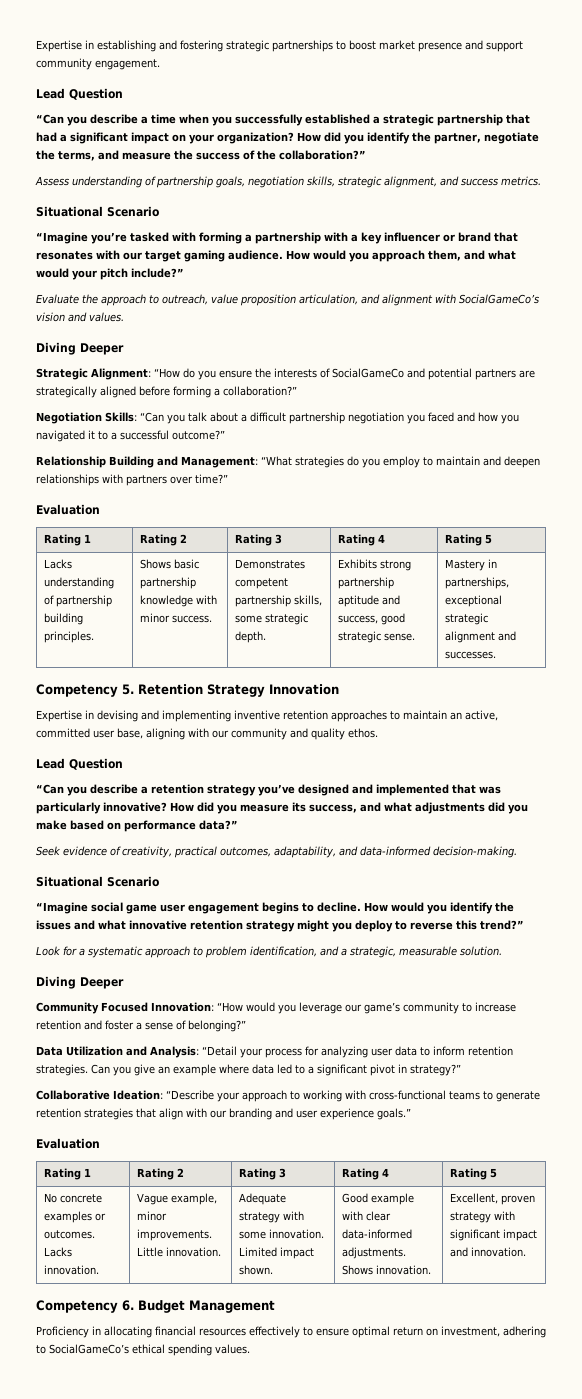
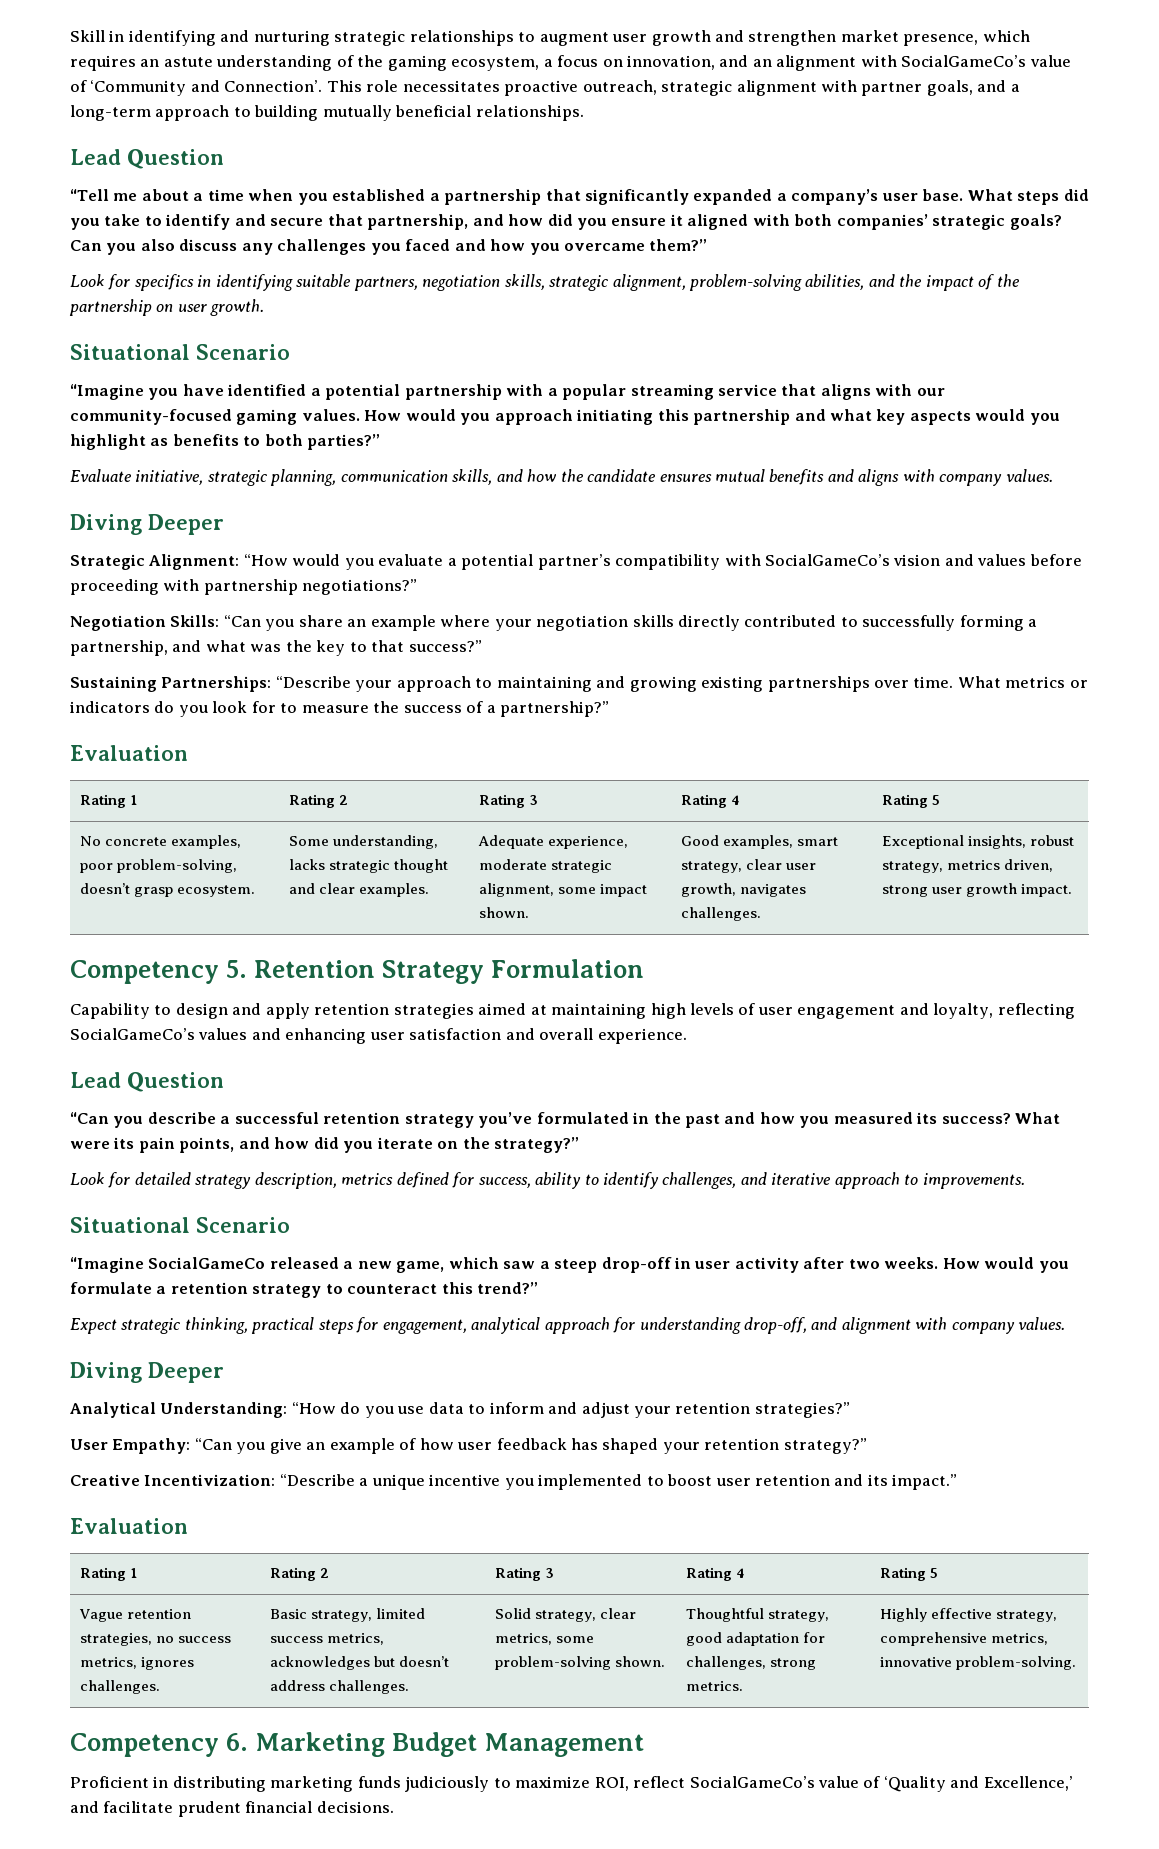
- Expertise in establishing and fostering strategic partnerships to boost market presence and support community engagement.
+ Skill in identifying and nurturing strategic relationships to augment user growth and strengthen market presence, which requires an astute understanding of the gaming ecosystem, a focus on innovation, and an alignment with SocialGameCo’s value of ‘Community and Connection’. This role necessitates proactive outreach, strategic alignment with partner goals, and a long-term approach to building mutually beneficial relationships.
  Lead Question
- “Can you describe a time when you successfully established a strategic partnership that had a significant impact on your organization? How did you identify the partner, negotiate the terms, and measure the success of the collaboration?”
- Assess understanding of partnership goals, negotiation skills, strategic alignment, and success metrics.
+ “Tell me about a time when you established a partnership that significantly expanded a company’s user base. What steps did you take to identify and secure that partnership, and how did you ensure it aligned with both companies’ strategic goals? Can you also discuss any challenges you faced and how you overcame them?”
+ Look for specifics in identifying suitable partners, negotiation skills, strategic alignment, problem-solving abilities, and the impact of the partnership on user growth.
  Situational Scenario
- “Imagine you’re tasked with forming a partnership with a key influencer or brand that resonates with our target gaming audience. How would you approach them, and what would your pitch include?”
- Evaluate the approach to outreach, value proposition articulation, and alignment with SocialGameCo’s vision and values.
+ “Imagine you have identified a potential partnership with a popular streaming service that aligns with our community-focused gaming values. How would you approach initiating this partnership and what key aspects would you highlight as benefits to both parties?”
+ Evaluate initiative, strategic planning, communication skills, and how the candidate ensures mutual benefits and aligns with company values.
- Strategic Alignment: “How do you ensure the interests of SocialGameCo and potential partners are strategically aligned before forming a collaboration?”
- Negotiation Skills: “Can you talk about a difficult partnership negotiation you faced and how you navigated it to a successful outcome?”
- Relationship Building and Management: “What strategies do you employ to maintain and deepen relationships with partners over time?”
- Evaluation
- Rating 1 | Rating 2 | Rating 3 | Rating 4 | Rating 5
- Lacks understanding of partnership building principles. | Shows basic partnership knowledge with minor success. | Demonstrates competent partnership skills, some strategic depth. | Exhibits strong partnership aptitude and success, good strategic sense. | Mastery in partnerships, exceptional strategic alignment and successes.
- Competency 5. Retention Strategy Innovation
- Expertise in devising and implementing inventive retention approaches to maintain an active, committed user base, aligning with our community and quality ethos.
- Lead Question
- “Can you describe a retention strategy you’ve designed and implemented that was particularly innovative? How did you measure its success, and what adjustments did you make based on performance data?”
- Seek evidence of creativity, practical outcomes, adaptability, and data-informed decision-making.
- Situational Scenario
- “Imagine social game user engagement begins to decline. How would you identify the issues and what innovative retention strategy might you deploy to reverse this trend?”
- Look for a systematic approach to problem identification, and a strategic, measurable solution.
- Diving Deeper
- Community Focused Innovation: “How would you leverage our game’s community to increase retention and foster a sense of belonging?”
- Data Utilization and Analysis: “Detail your process for analyzing user data to inform retention strategies. Can you give an example where data led to a significant pivot in strategy?”
- Collaborative Ideation: “Describe your approach to working with cross-functional teams to generate retention strategies that align with our branding and user experience goals.”
+ Strategic Alignment: “How would you evaluate a potential partner’s compatibility with SocialGameCo’s vision and values before proceeding with partnership negotiations?”
+ Negotiation Skills: “Can you share an example where your negotiation skills directly contributed to successfully forming a partnership, and what was the key to that success?”
+ Sustaining Partnerships: “Describe your approach to maintaining and growing existing partnerships over time. What metrics or indicators do you look for to measure the success of a partnership?”
- No concrete examples or outcomes. Lacks innovation. | Vague example, minor improvements. Little innovation. | Adequate strategy with some innovation. Limited impact shown. | Good example with clear data-informed adjustments. Shows innovation. | Excellent, proven strategy with significant impact and innovation.
+ No concrete examples, poor problem-solving, doesn’t grasp ecosystem. | Some understanding, lacks strategic thought and clear examples. | Adequate experience, moderate strategic alignment, some impact shown. | Good examples, smart strategy, clear user growth, navigates challenges. | Exceptional insights, robust strategy, metrics driven, strong user growth impact.
+ Competency 5. Retention Strategy Formulation
+ Capability to design and apply retention strategies aimed at maintaining high levels of user engagement and loyalty, reflecting SocialGameCo’s values and enhancing user satisfaction and overall experience.
+ Lead Question
+ “Can you describe a successful retention strategy you’ve formulated in the past and how you measured its success? What were its pain points, and how did you iterate on the strategy?”
+ Look for detailed strategy description, metrics defined for success, ability to identify challenges, and iterative approach to improvements.
+ Situational Scenario
+ “Imagine SocialGameCo released a new game, which saw a steep drop-off in user activity after two weeks. How would you formulate a retention strategy to counteract this trend?”
+ Expect strategic thinking, practical steps for engagement, analytical approach for understanding drop-off, and alignment with company values.
+ Diving Deeper
+ Analytical Understanding: “How do you use data to inform and adjust your retention strategies?”
+ User Empathy: “Can you give an example of how user feedback has shaped your retention strategy?”
+ Creative Incentivization: “Describe a unique incentive you implemented to boost user retention and its impact.”
+ Evaluation
+ Rating 1 | Rating 2 | Rating 3 | Rating 4 | Rating 5
+ Vague retention strategies, no success metrics, ignores challenges. | Basic strategy, limited success metrics, acknowledges but doesn’t address challenges. | Solid strategy, clear metrics, some problem-solving shown. | Thoughtful strategy, good adaptation for challenges, strong metrics. | Highly effective strategy, comprehensive metrics, innovative problem-solving.
- Competency 6. Budget Management
+ Competency 6. Marketing Budget Management
- Proficiency in allocating financial resources effectively to ensure optimal return on investment, adhering to SocialGameCo’s ethical spending values.
+ Proficient in distributing marketing funds judiciously to maximize ROI, reflect SocialGameCo’s value of ‘Quality and Excellence,’ and facilitate prudent financial decisions.

